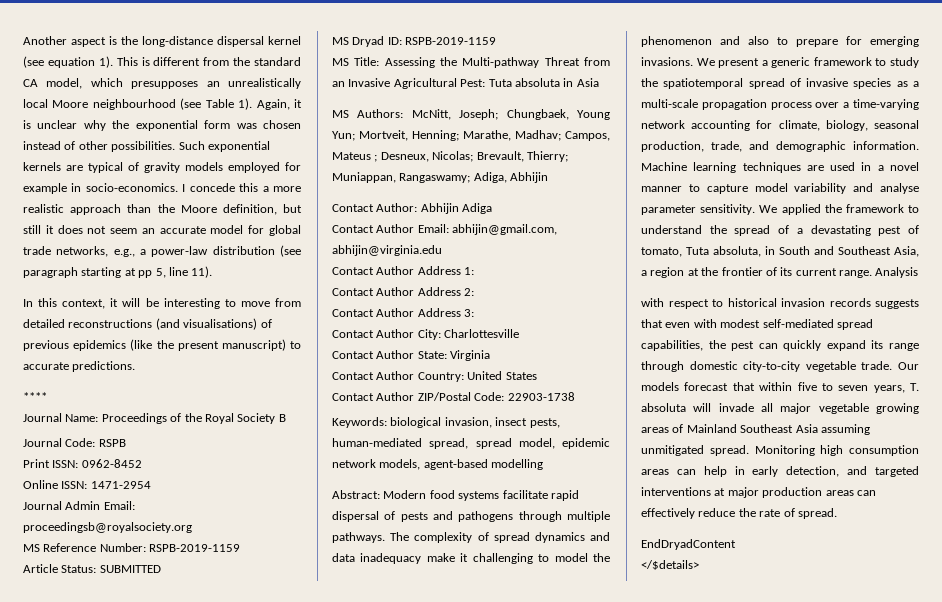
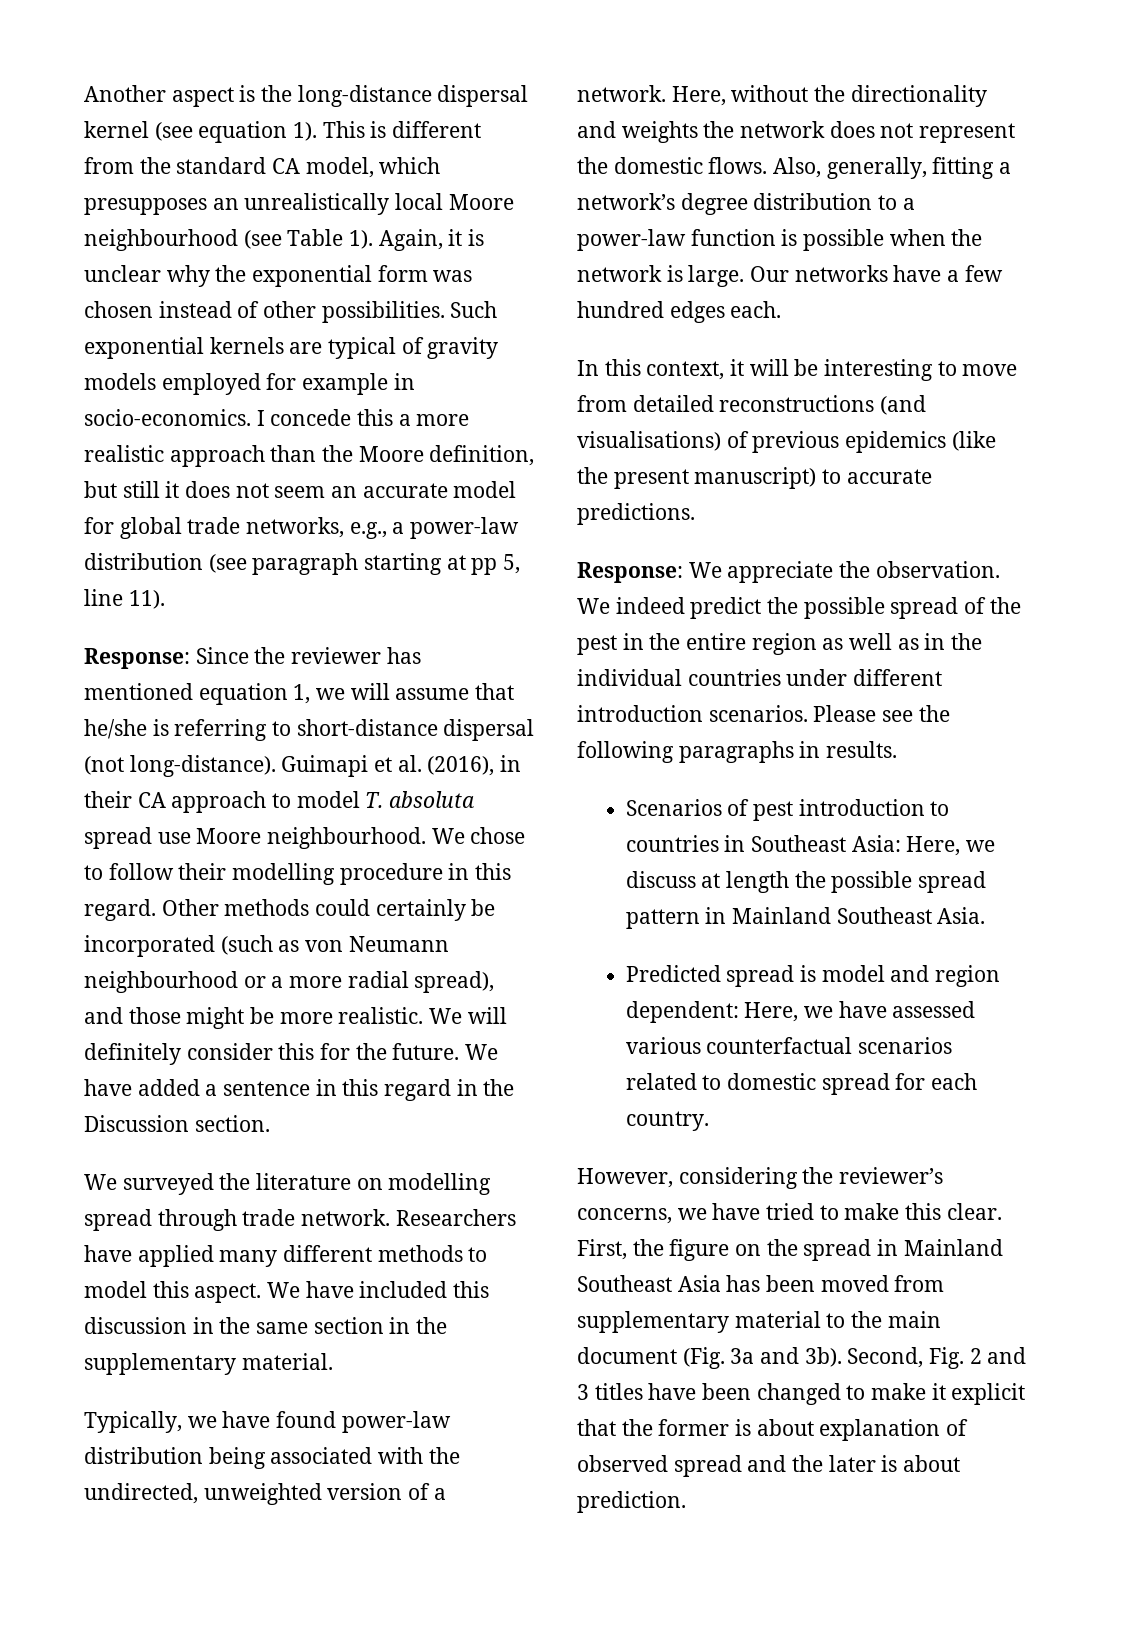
+ Response: Since the reviewer has mentioned equation 1, we will assume that he/she is referring to short-distance dispersal (not long-distance). Guimapi et al. (2016), in their CA approach to model T. absoluta spread use Moore neighbourhood. We chose to follow their modelling procedure in this regard. Other methods could certainly be incorporated (such as von Neumann neighbourhood or a more radial spread), and those might be more realistic. We will definitely consider this for the future. We have added a sentence in this regard in the Discussion section.
+ We surveyed the literature on modelling spread through trade network. Researchers have applied many different methods to model this aspect. We have included this discussion in the same section in the supplementary material.
+ Typically, we have found power-law distribution being associated with the undirected, unweighted version of a network. Here, without the directionality and weights the network does not represent the domestic flows. Also, generally, fitting a network’s degree distribution to a power-law function is possible when the network is large. Our networks have a few hundred edges each.
- ****
- Journal Name: Proceedings of the Royal Society B
- Journal Code: RSPB
- Print ISSN: 0962-8452
- Online ISSN: 1471-2954
- Journal Admin Email: proceedingsb@royalsociety.org
- MS Reference Number: RSPB-2019-1159
- Article Status: SUBMITTED
- MS Dryad ID: RSPB-2019-1159
- MS Title: Assessing the Multi-pathway Threat from an Invasive Agricultural Pest: Tuta absoluta in Asia
- MS Authors: McNitt, Joseph; Chungbaek, Young Yun; Mortveit, Henning; Marathe, Madhav; Campos, Mateus ; Desneux, Nicolas; Brevault, Thierry; Muniappan, Rangaswamy; Adiga, Abhijin
- Contact Author: Abhijin Adiga
- Contact Author Email: abhijin@gmail.com, abhijin@virginia.edu
- Contact Author Address 1:
- Contact Author Address 2:
- Contact Author Address 3:
- Contact Author City: Charlottesville
- Contact Author State: Virginia
- Contact Author Country: United States
- Contact Author ZIP/Postal Code: 22903-1738
- Keywords: biological invasion, insect pests, human-mediated spread, spread model, epidemic network models, agent-based modelling
- Abstract: Modern food systems facilitate rapid dispersal of pests and pathogens through multiple pathways. The complexity of spread dynamics and data inadequacy make it challenging to model the phenomenon and also to prepare for emerging invasions. We present a generic framework to study the spatiotemporal spread of invasive species as a multi-scale propagation process over a time-varying network accounting for climate, biology, seasonal production, trade, and demographic information. Machine learning techniques are used in a novel manner to capture model variability and analyse parameter sensitivity. We applied the framework to understand the spread of a devastating pest of tomato, Tuta absoluta, in South and Southeast Asia, a region at the frontier of its current range. Analysis
- with respect to historical invasion records suggests that even with modest self-mediated spread capabilities, the pest can quickly expand its range through domestic city-to-city vegetable trade. Our models forecast that within five to seven years, T. absoluta will invade all major vegetable growing areas of Mainland Southeast Asia assuming unmitigated spread. Monitoring high consumption areas can help in early detection, and targeted interventions at major production areas can effectively reduce the rate of spread.
- EndDryadContent
- </$details>
+ Response: We appreciate the observation. We indeed predict the possible spread of the pest in the entire region as well as in the individual countries under different introduction scenarios. Please see the following paragraphs in results.
+ Scenarios of pest introduction to countries in Southeast Asia: Here, we discuss at length the possible spread pattern in Mainland Southeast Asia.
+ Predicted spread is model and region dependent: Here, we have assessed various counterfactual scenarios related to domestic spread for each country.
+ However, considering the reviewer’s concerns, we have tried to make this clear. First, the figure on the spread in Mainland Southeast Asia has been moved from supplementary material to the main document (Fig. 3a and 3b). Second, Fig. 2 and 3 titles have been changed to make it explicit that the former is about explanation of observed spread and the later is about prediction.

